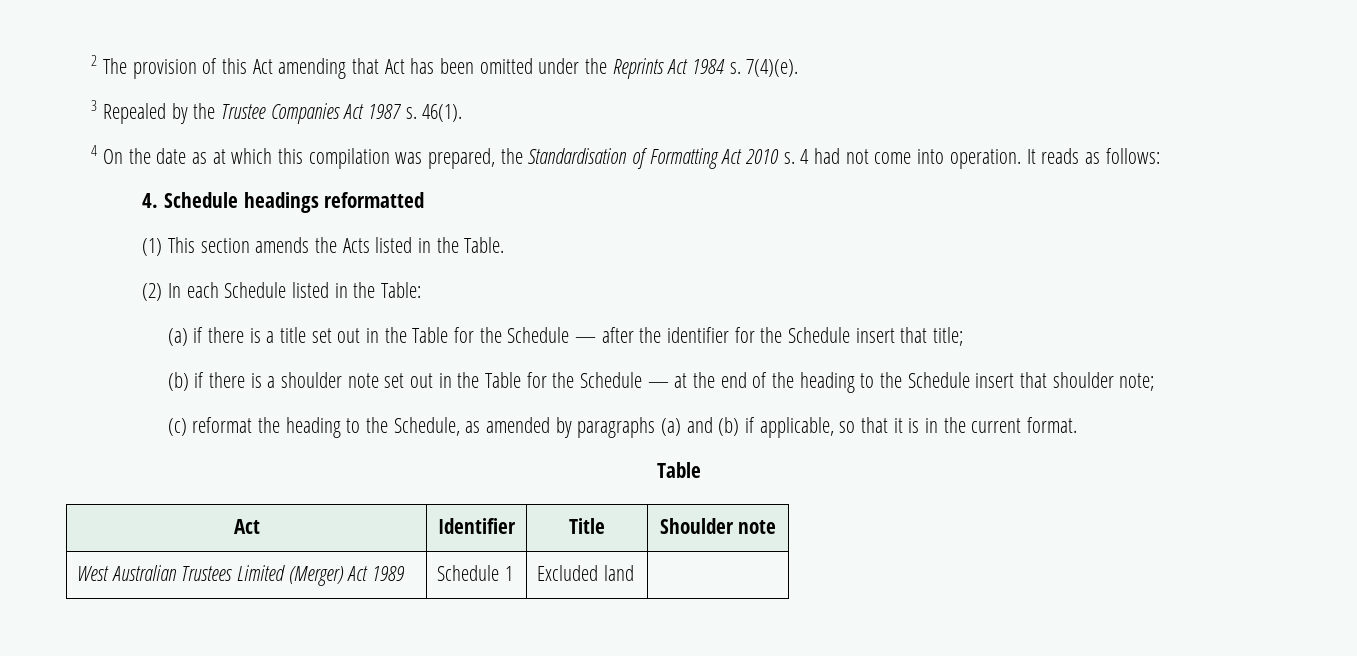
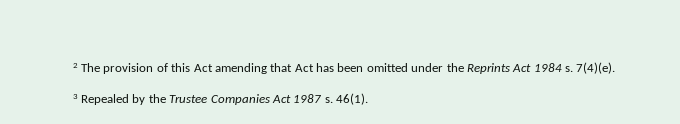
- 4 On the date as at which this compilation was prepared, the Standardisation of Formatting Act 2010 s. 4 had not come into operation. It reads as follows:
- 4. Schedule headings reformatted
- (1) This section amends the Acts listed in the Table.
- (2) In each Schedule listed in the Table:
- (a) if there is a title set out in the Table for the Schedule — after the identifier for the Schedule insert that title;
- (b) if there is a shoulder note set out in the Table for the Schedule — at the end of the heading to the Schedule insert that shoulder note;
- (c) reformat the heading to the Schedule, as amended by paragraphs (a) and (b) if applicable, so that it is in the current format.
- Table
- Act | Identifier | Title | Shoulder note
- West Australian Trustees Limited (Merger) Act 1989 | Schedule 1 | Excluded land |

